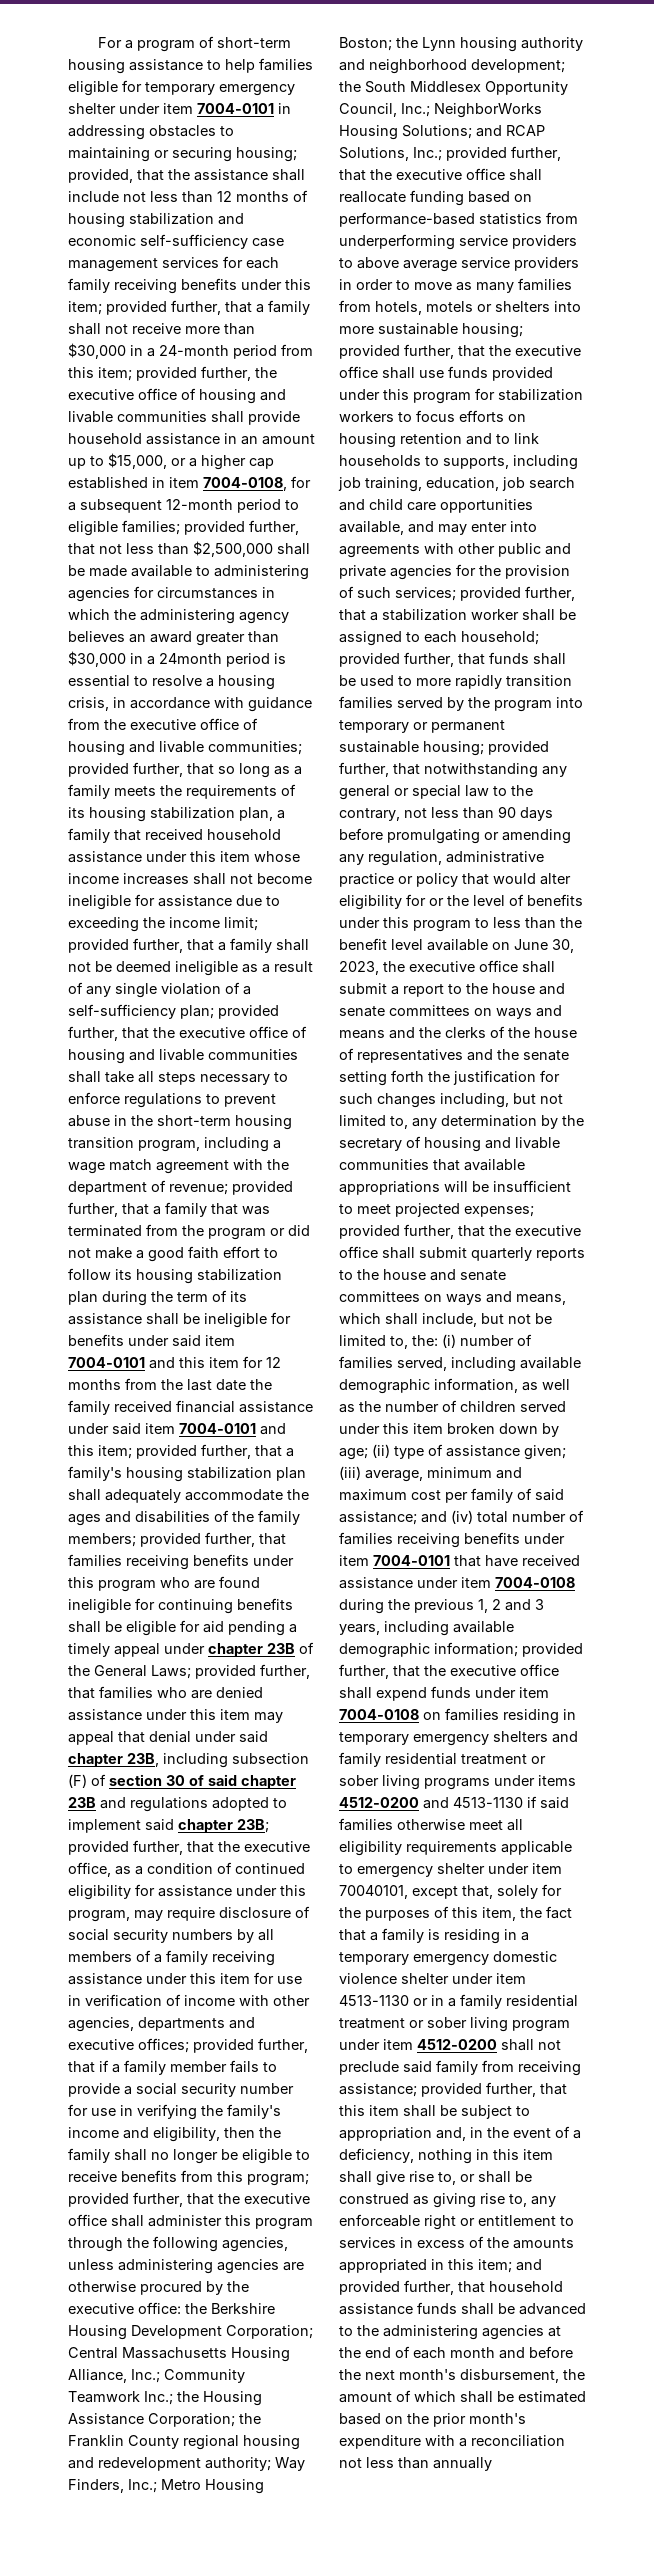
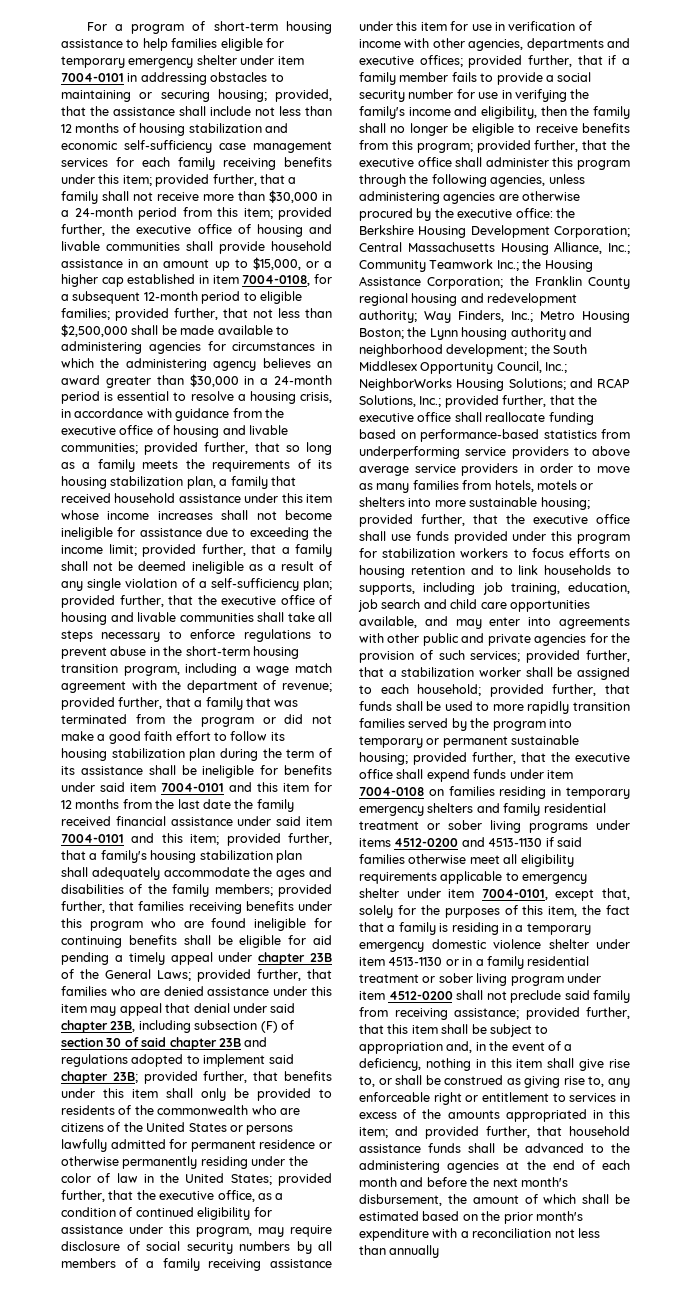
- provided further, that not less than $2,500,000 shall be made available to administering agencies for circumstances in which the administering agency believes an award greater than $30,000 in a 24month period is essential to resolve a housing crisis, in accordance with guidance from the executive office of housing and livable communities;
+ provided further, that not less than $2,500,000 shall be made available to administering agencies for circumstances in which the administering agency believes an award greater than $30,000 in a 24-month period is essential to resolve a housing crisis, in accordance with guidance from the executive office of housing and livable communities;
- provided further, that the executive office, as a condition of continued eligibility for assistance under this program, may require disclosure of social security numbers by all members of a family receiving assistance under this item for use in verification of income with other agencies, departments and executive offices;
+ provided further, that benefits under this item shall only be provided to residents of the commonwealth who are citizens of the United States or persons lawfully admitted for permanent residence or otherwise permanently residing under the color of law in the United States; provided further, that the executive office, as a condition of continued eligibility for assistance under this program, may require disclosure of social security numbers by all members of a family receiving assistance under this item for use in verification of income with other agencies, departments and executive offices;
- provided further, that notwithstanding any general or special law to the contrary, not less than 90 days before promulgating or amending any regulation, administrative practice or policy that would alter eligibility for or the level of benefits under this program to less than the benefit level available on June 30, 2023, the executive office shall submit a report to the house and senate committees on ways and means and the clerks of the house of representatives and the senate setting forth the justification for such changes including, but not limited to, any determination by the secretary of housing and livable communities that available appropriations will be insufficient to meet projected expenses; provided further, that the executive office shall submit quarterly reports to the house and senate committees on ways and means, which shall include, but not be limited to, the: (i) number of families served, including available demographic information, as well as the number of children served under this item broken down by age; (ii) type of assistance given; (iii) average, minimum and maximum cost per family of said assistance; and (iv) total number of families receiving benefits under item 7004-0101 that have received assistance under item 7004-0108 during the previous 1, 2 and 3 years, including available demographic information; provided further, that the executive office shall expend funds under item 7004-0108 on families residing in temporary emergency shelters and family residential treatment or sober living programs under items 4512-0200 and 4513-1130 if said families otherwise meet all eligibility requirements applicable to emergency shelter under item 70040101, except that, solely for the purposes of this item, the fact that a family is residing in a temporary emergency domestic violence shelter under item 4513-1130 or in a family residential treatment or sober living program under item 4512-0200 shall not preclude said family from receiving assistance;
+ provided further, that the executive office shall expend funds under item 7004-0108 on families residing in temporary emergency shelters and family residential treatment or sober living programs under items 4512-0200 and 4513-1130 if said families otherwise meet all eligibility requirements applicable to emergency shelter under item 7004-0101, except that, solely for the purposes of this item, the fact that a family is residing in a temporary emergency domestic violence shelter under item 4513-1130 or in a family residential treatment or sober living program under item 4512-0200 shall not preclude said family from receiving assistance;

